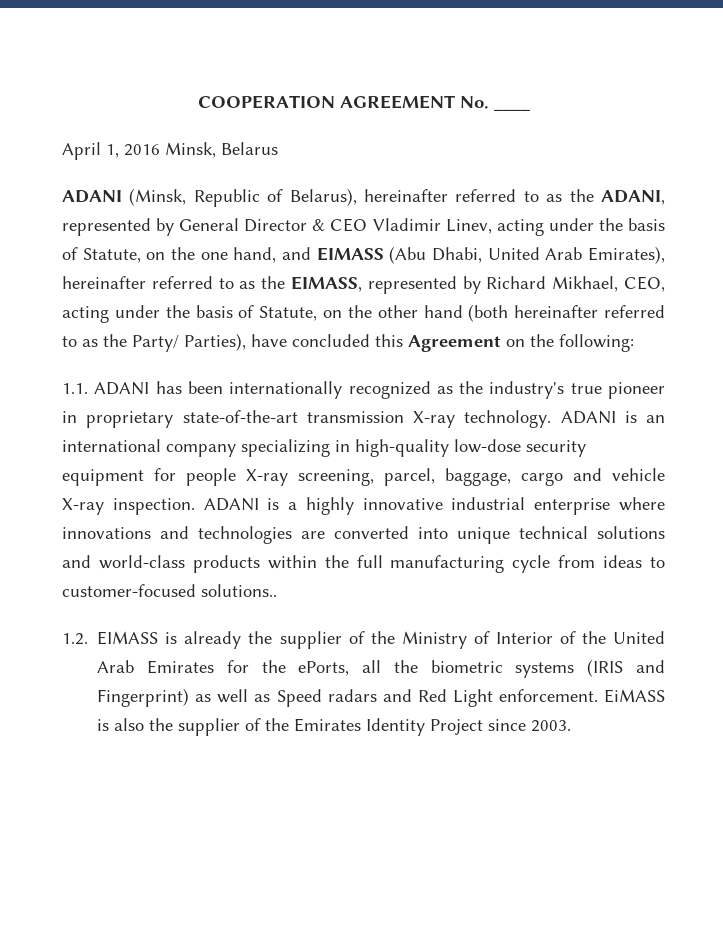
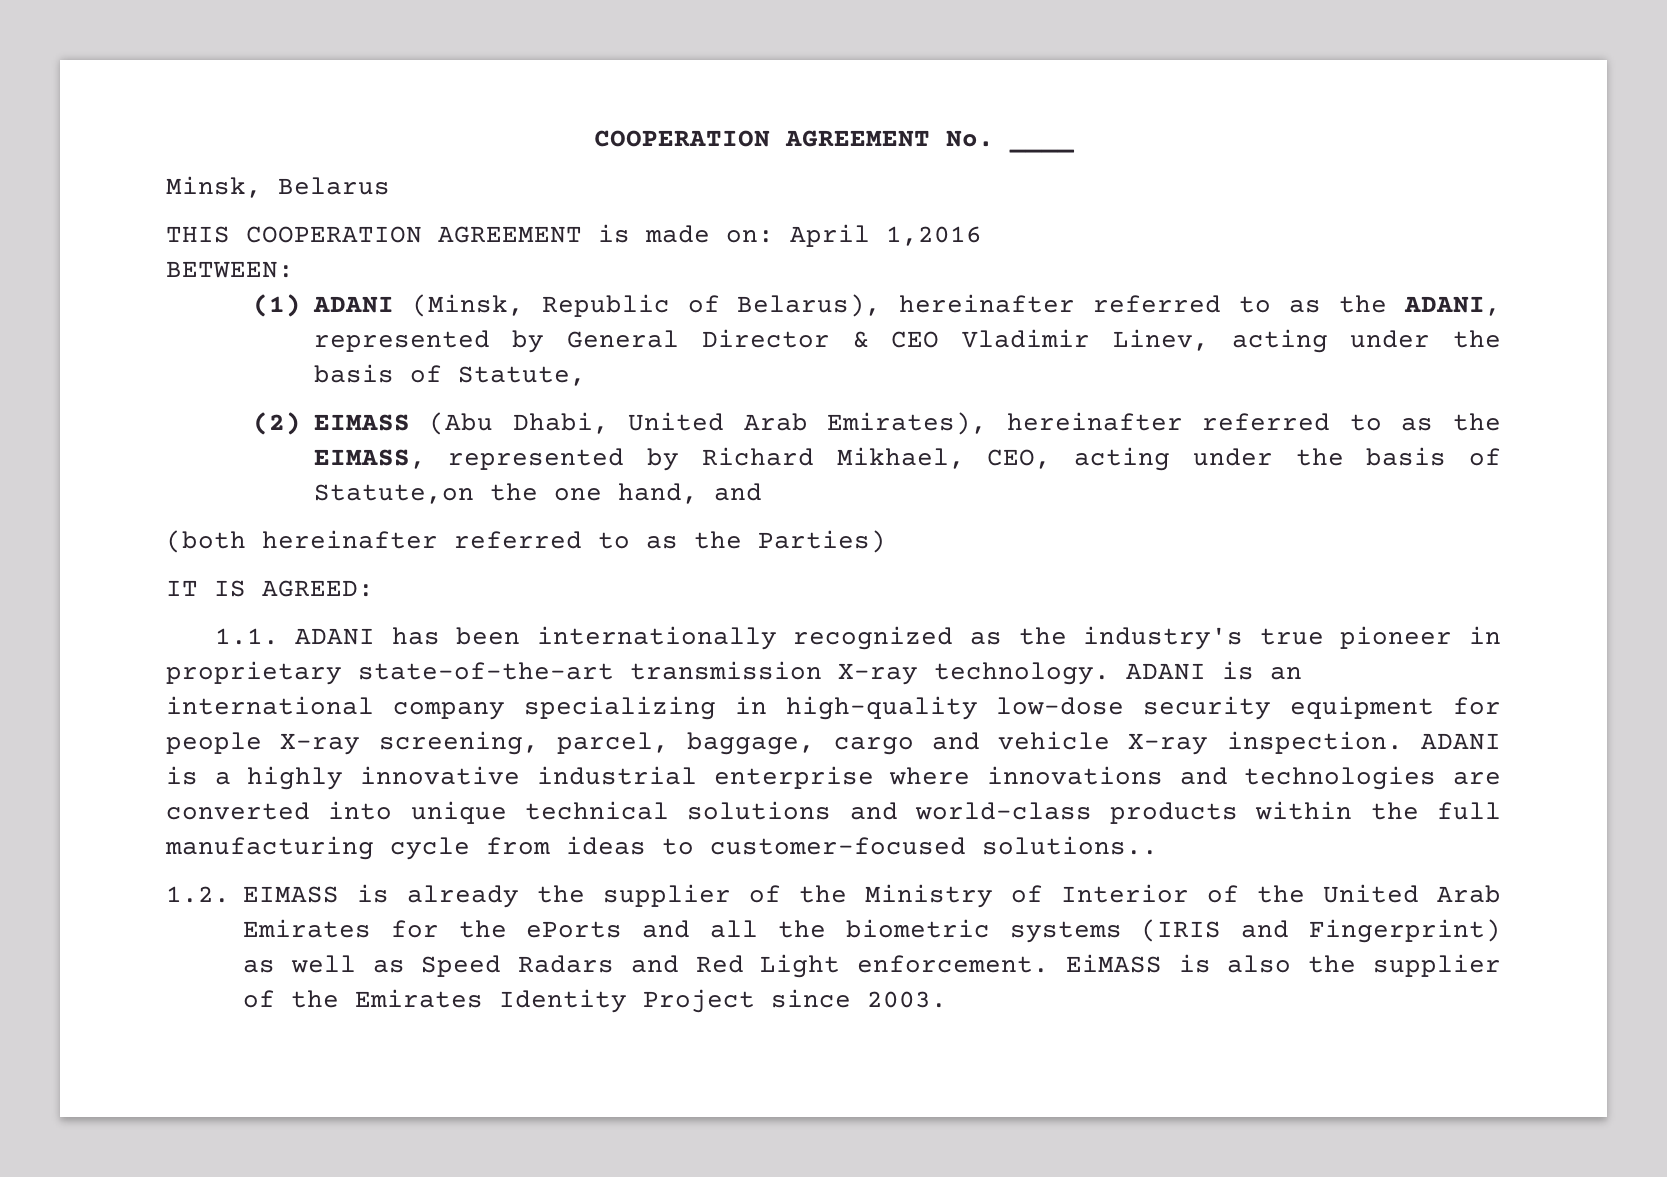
- April 1, 2016 Minsk, Belarus
+ Minsk, Belarus
- ADANI (Minsk, Republic of Belarus), hereinafter referred to as the ADANI, represented by General Director & CEO Vladimir Linev, acting under the basis of Statute, on the one hand, and EIMASS (Abu Dhabi, United Arab Emirates), hereinafter referred to as the EIMASS, represented by Richard Mikhael, CEO, acting under the basis of Statute, on the other hand (both hereinafter referred to as the Party/ Parties), have concluded this Agreement on the following:
+ THIS COOPERATION AGREEMENT is made on: April 1,2016
+ BETWEEN:
+ (1) ADANI (Minsk, Republic of Belarus), hereinafter referred to as the ADANI, represented by General Director & CEO Vladimir Linev, acting under the basis of Statute,
+ (2) EIMASS (Abu Dhabi, United Arab Emirates), hereinafter referred to as the EIMASS, represented by Richard Mikhael, CEO, acting under the basis of Statute,on the one hand, and
+ (both hereinafter referred to as the Parties)
+ IT IS AGREED:
- 1.2. EIMASS is already the supplier of the Ministry of Interior of the United Arab Emirates for the ePorts, all the biometric systems (IRIS and Fingerprint) as well as Speed radars and Red Light enforcement.
+ 1.2. EIMASS is already the supplier of the Ministry of Interior of the United Arab Emirates for the ePorts and all the biometric systems (IRIS and Fingerprint) as well as Speed Radars and Red Light enforcement.

